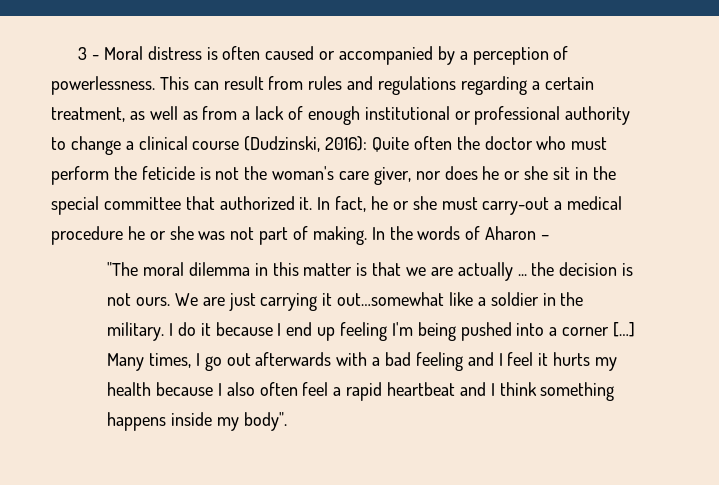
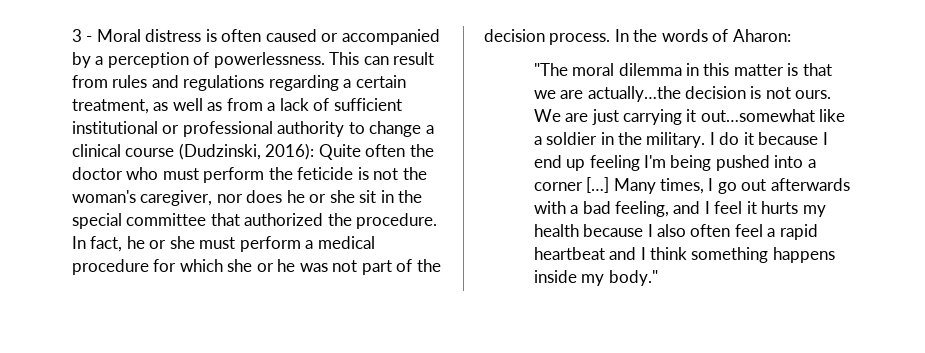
- This can result from rules and regulations regarding a certain treatment, as well as from a lack of enough institutional or professional authority to change a clinical course (Dudzinski, 2016): Quite often the doctor who must perform the feticide is not the woman's care giver, nor does he or she sit in the special committee that authorized it.
+ This can result from rules and regulations regarding a certain treatment, as well as from a lack of sufficient institutional or professional authority to change a clinical course (Dudzinski, 2016): Quite often the doctor who must perform the feticide is not the woman's caregiver, nor does he or she sit in the special committee that authorized the procedure.
- In fact, he or she must carry-out a medical procedure he or she was not part of making.
+ In fact, he or she must perform a medical procedure for which she or he was not part of the decision process.
- In the words of Aharon –
+ In the words of Aharon:
- "The moral dilemma in this matter is that we are actually ... the decision is not ours.
+ "The moral dilemma in this matter is that we are actually…the decision is not ours.
- Many times, I go out afterwards with a bad feeling and I feel it hurts my health because I also often feel a rapid heartbeat and I think something happens inside my body".
+ Many times, I go out afterwards with a bad feeling, and I feel it hurts my health because I also often feel a rapid heartbeat and I think something happens inside my body."

